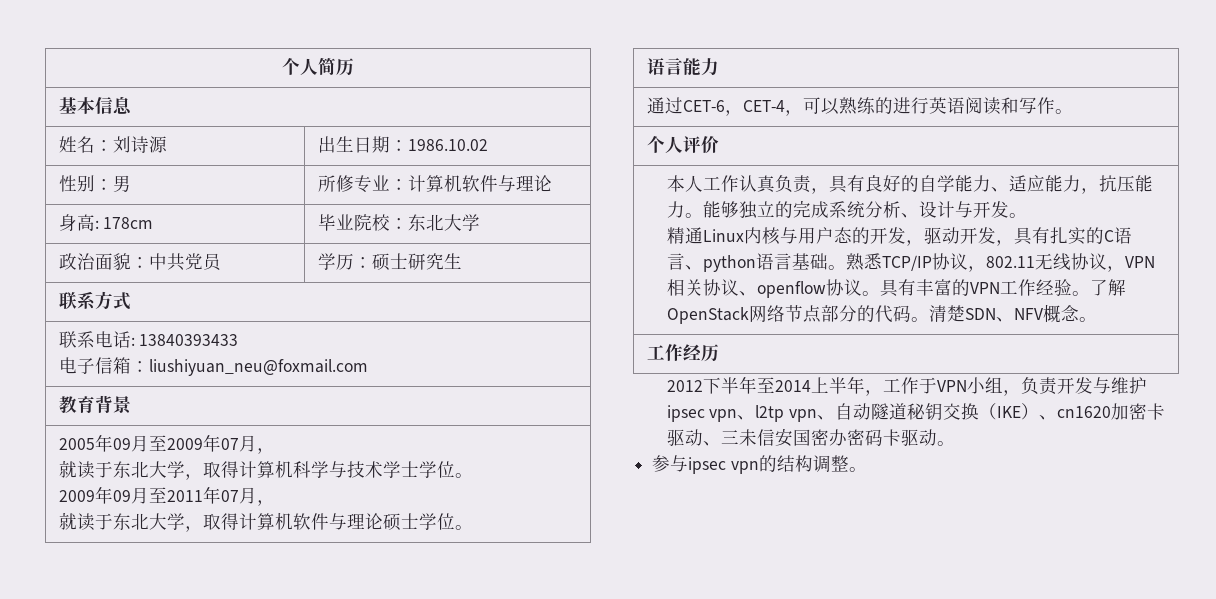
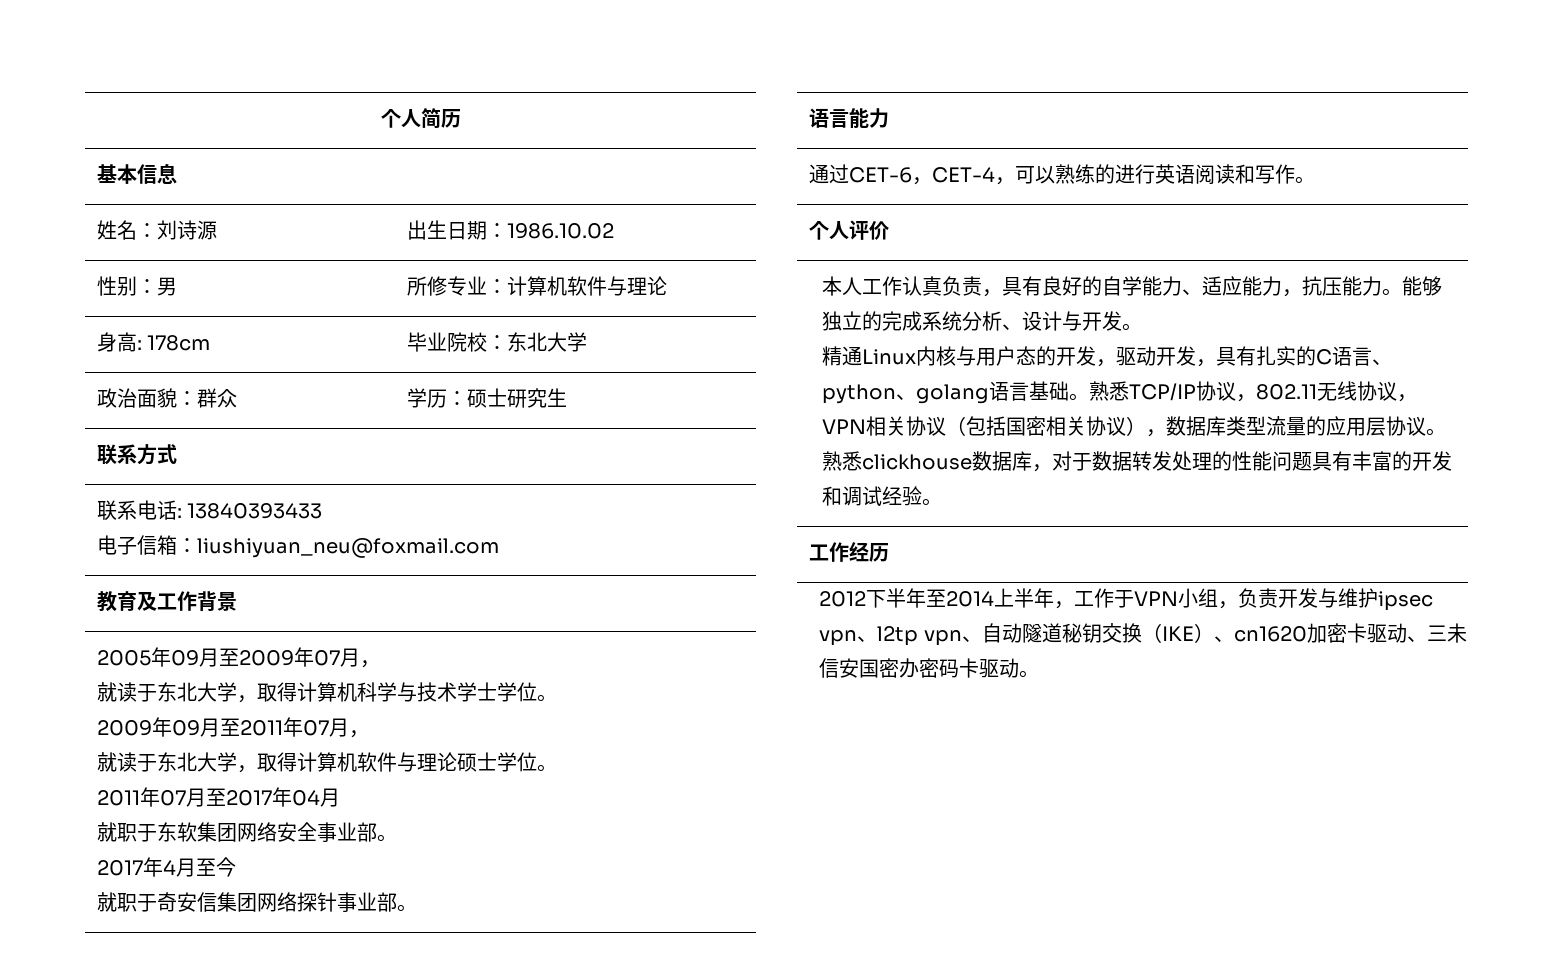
- 政治面貌：中共党员 | 学历：硕士研究生
+ 政治面貌：群众 | 学历：硕士研究生
- 教育背景
+ 教育及工作背景
+ 2011年07月至2017年04月
+ 就职于东软集团网络安全事业部。
+ 2017年4月至今
+ 就职于奇安信集团网络探针事业部。
- 精通Linux内核与用户态的开发，驱动开发，具有扎实的C语言、python语言基础。
+ 精通Linux内核与用户态的开发，驱动开发，具有扎实的C语言、python、golang语言基础。
- 熟悉TCP/IP协议，802.11无线协议，VPN相关协议、openflow协议。具有丰富的VPN工作经验。了解OpenStack网络节点部分的代码。清楚SDN、NFV概念。
+ 熟悉TCP/IP协议，802.11无线协议，VPN相关协议（包括国密相关协议），数据库类型流量的应用层协议。熟悉clickhouse数据库，对于数据转发处理的性能问题具有丰富的开发和调试经验。
- 参与ipsec vpn的结构调整。

